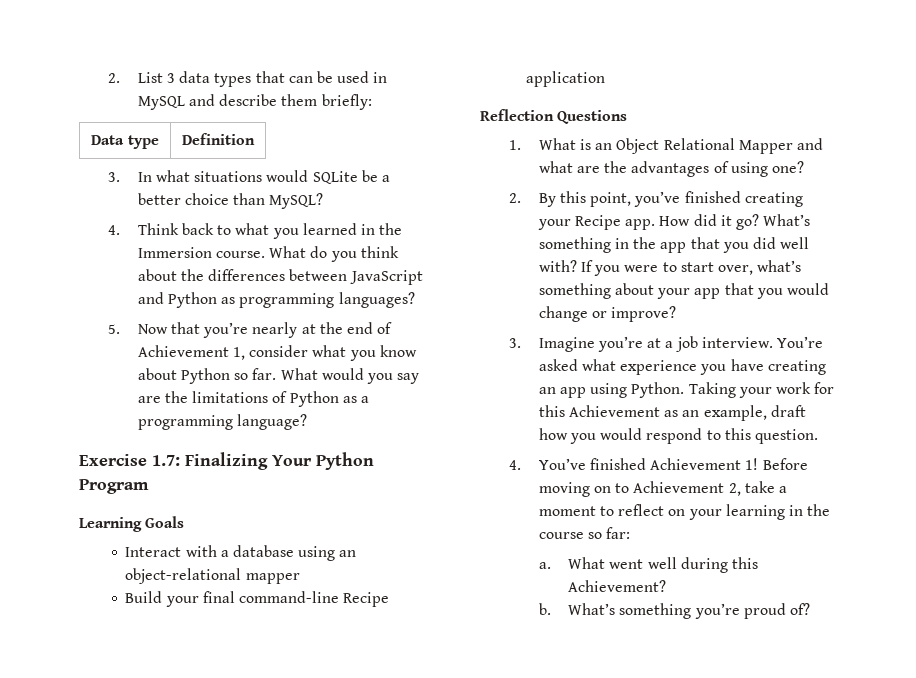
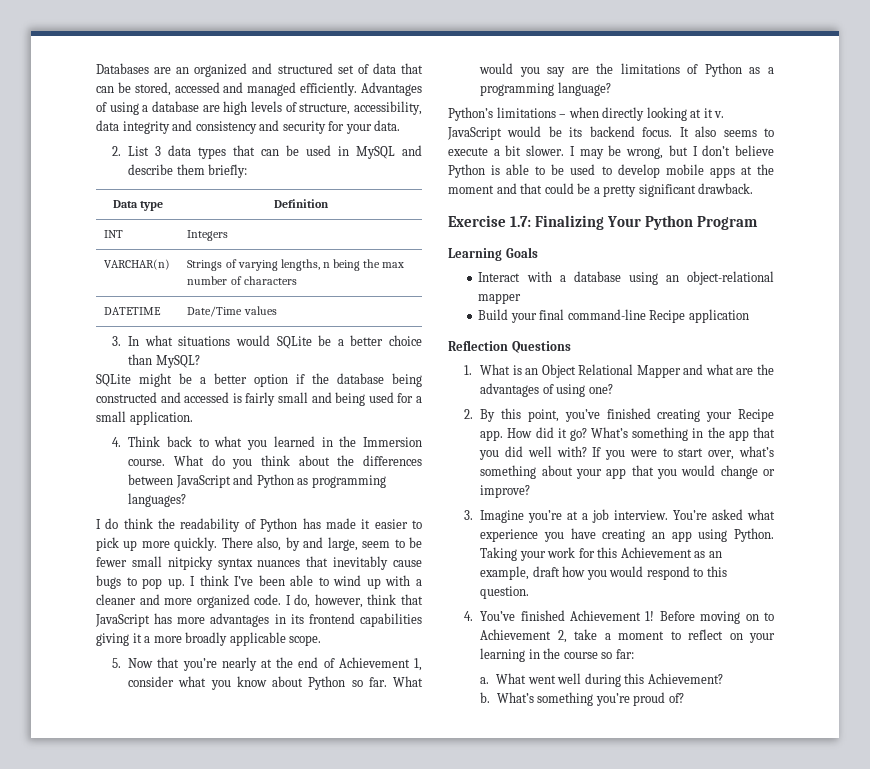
+ Databases are an organized and structured set of data that can be stored, accessed and managed efficiently. Advantages of using a database are high levels of structure, accessibility, data integrity and consistency and security for your data.
+ INT | Integers
+ VARCHAR(n) | Strings of varying lengths, n being the max number of characters
+ DATETIME | Date/Time values
+ SQLite might be a better option if the database being constructed and accessed is fairly small and being used for a small application.
+ I do think the readability of Python has made it easier to pick up more quickly. There also, by and large, seem to be fewer small nitpicky syntax nuances that inevitably cause bugs to pop up. I think I’ve been able to wind up with a cleaner and more organized code. I do, however, think that JavaScript has more advantages in its frontend capabilities giving it a more broadly applicable scope.
+ Python’s limitations – when directly looking at it v. JavaScript would be its backend focus. It also seems to execute a bit slower. I may be wrong, but I don’t believe Python is able to be used to develop mobile apps at the moment and that could be a pretty significant drawback.

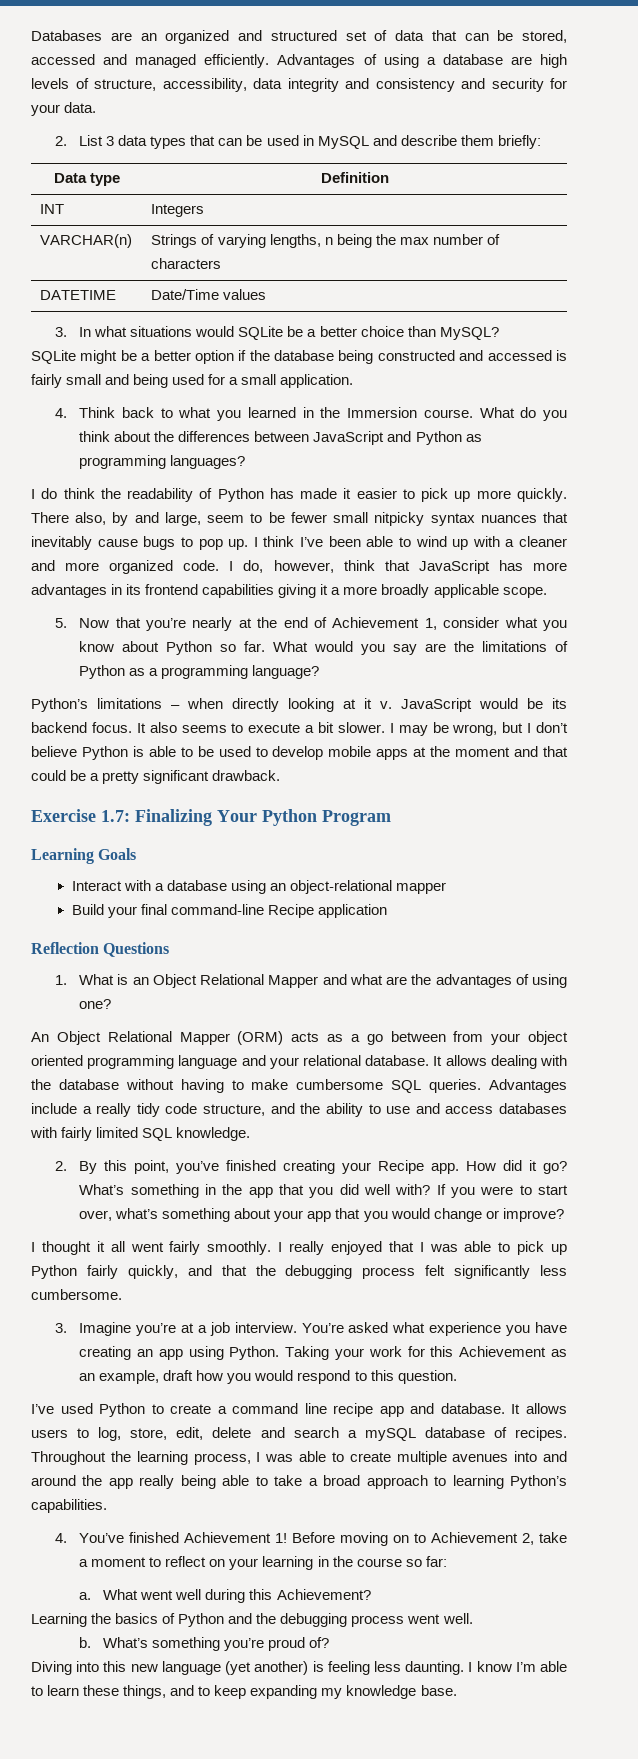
+ An Object Relational Mapper (ORM) acts as a go between from your object oriented programming language and your relational database. It allows dealing with the database without having to make cumbersome SQL queries. Advantages include a really tidy code structure, and the ability to use and access databases with fairly limited SQL knowledge.
+ I thought it all went fairly smoothly. I really enjoyed that I was able to pick up Python fairly quickly, and that the debugging process felt significantly less cumbersome.
+ I’ve used Python to create a command line recipe app and database. It allows users to log, store, edit, delete and search a mySQL database of recipes. Throughout the learning process, I was able to create multiple avenues into and around the app really being able to take a broad approach to learning Python’s capabilities.
+ Learning the basics of Python and the debugging process went well.
+ Diving into this new language (yet another) is feeling less daunting. I know I’m able to learn these things, and to keep expanding my knowledge base.

